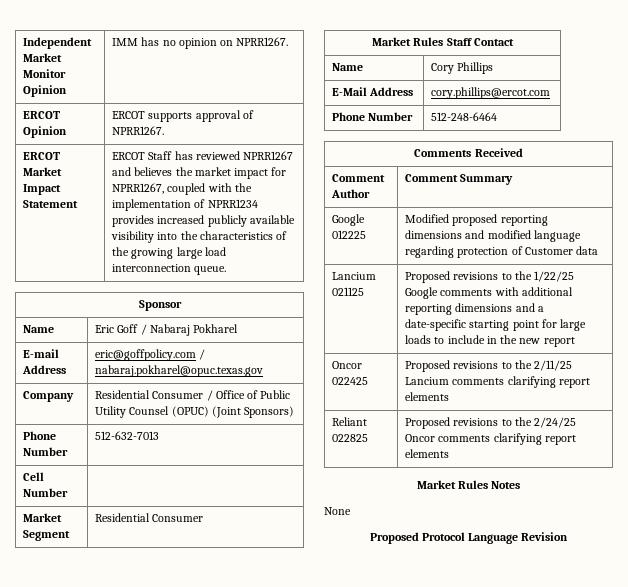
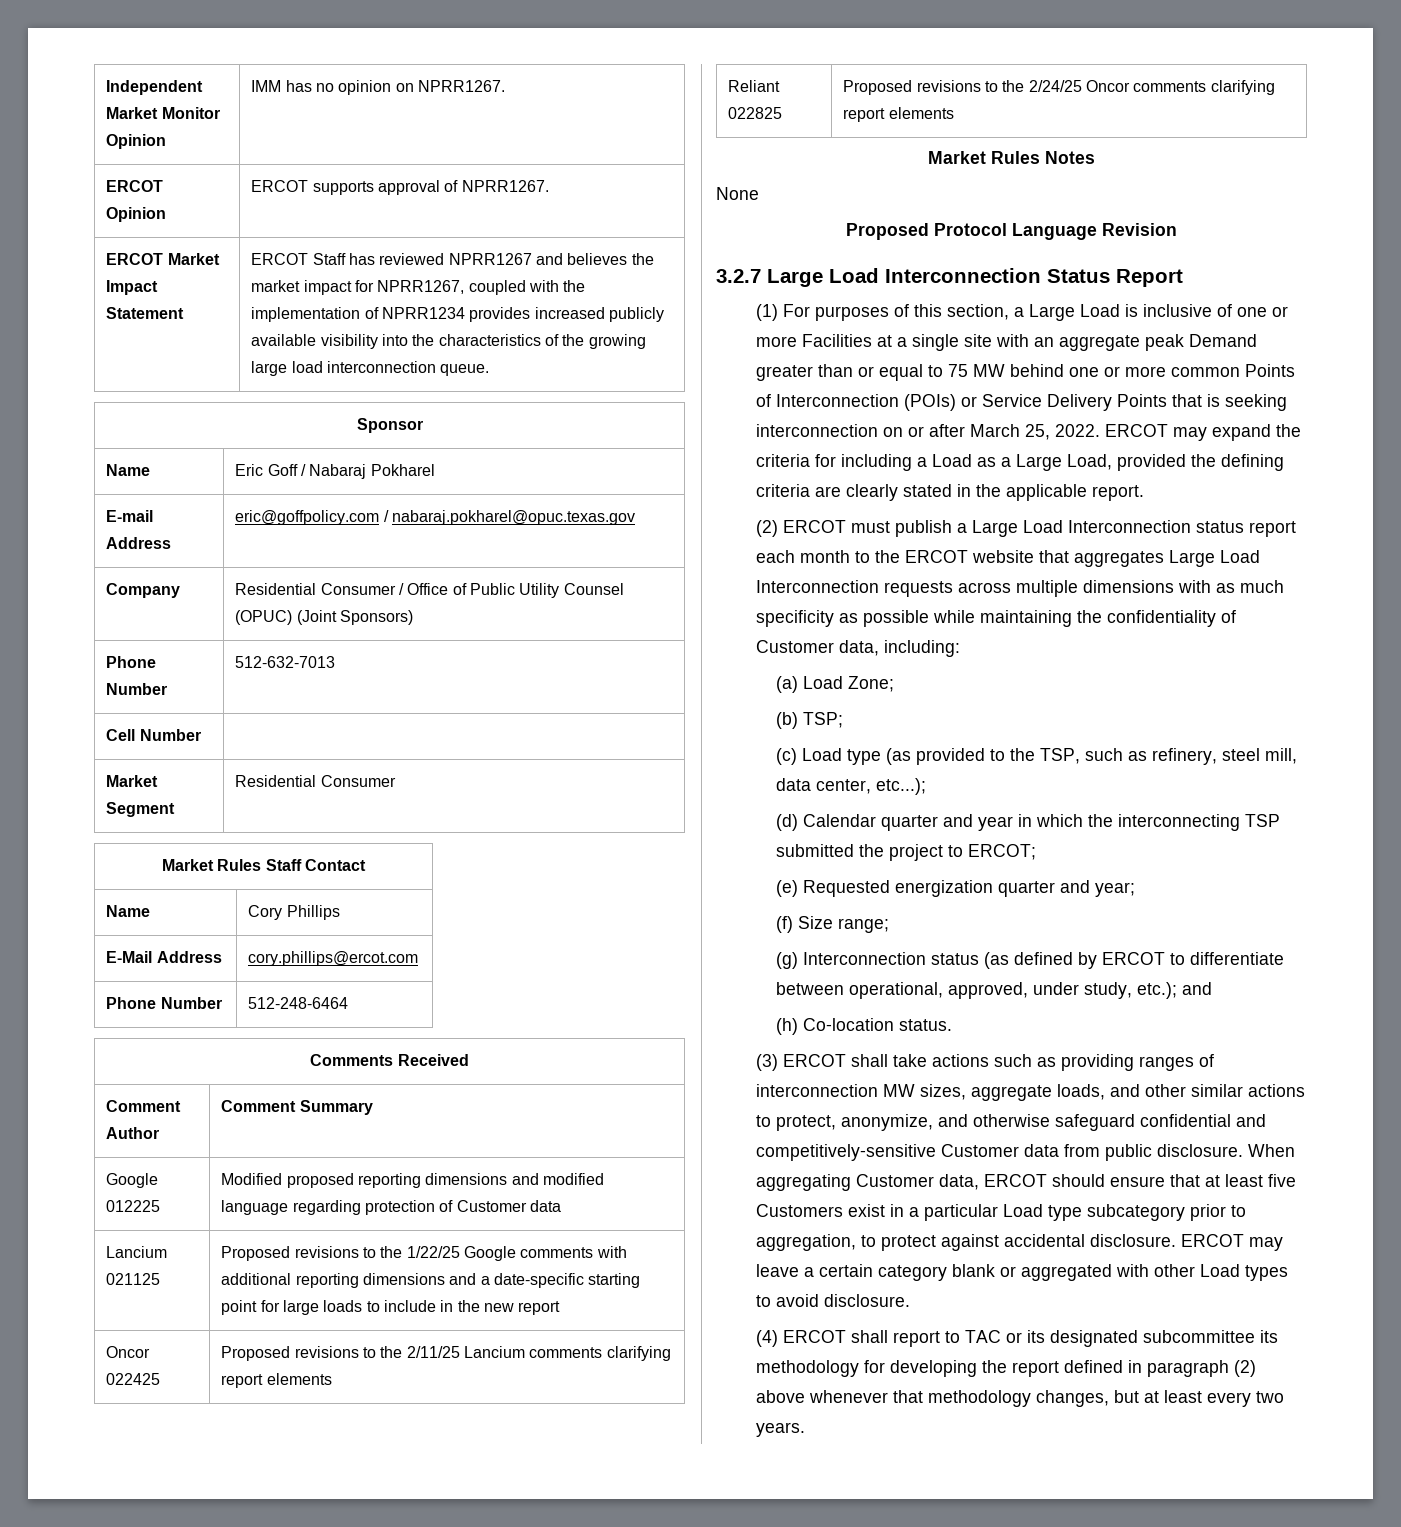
+ 3.2.7 Large Load Interconnection Status Report
+ (1) For purposes of this section, a Large Load is inclusive of one or more Facilities at a single site with an aggregate peak Demand greater than or equal to 75 MW behind one or more common Points of Interconnection (POIs) or Service Delivery Points that is seeking interconnection on or after March 25, 2022. ERCOT may expand the criteria for including a Load as a Large Load, provided the defining criteria are clearly stated in the applicable report.
+ (2) ERCOT must publish a Large Load Interconnection status report each month to the ERCOT website that aggregates Large Load Interconnection requests across multiple dimensions with as much specificity as possible while maintaining the confidentiality of Customer data, including:
+ (a) Load Zone;
+ (b) TSP;
+ (c) Load type (as provided to the TSP, such as refinery, steel mill, data center, etc...);
+ (d) Calendar quarter and year in which the interconnecting TSP submitted the project to ERCOT;
+ (e) Requested energization quarter and year;
+ (f) Size range;
+ (g) Interconnection status (as defined by ERCOT to differentiate between operational, approved, under study, etc.); and
+ (h) Co-location status.
+ (3) ERCOT shall take actions such as providing ranges of interconnection MW sizes, aggregate loads, and other similar actions to protect, anonymize, and otherwise safeguard confidential and competitively-sensitive Customer data from public disclosure. When aggregating Customer data, ERCOT should ensure that at least five Customers exist in a particular Load type subcategory prior to aggregation, to protect against accidental disclosure. ERCOT may leave a certain category blank or aggregated with other Load types to avoid disclosure.
+ (4) ERCOT shall report to TAC or its designated subcommittee its methodology for developing the report defined in paragraph (2) above whenever that methodology changes, but at least every two years.

